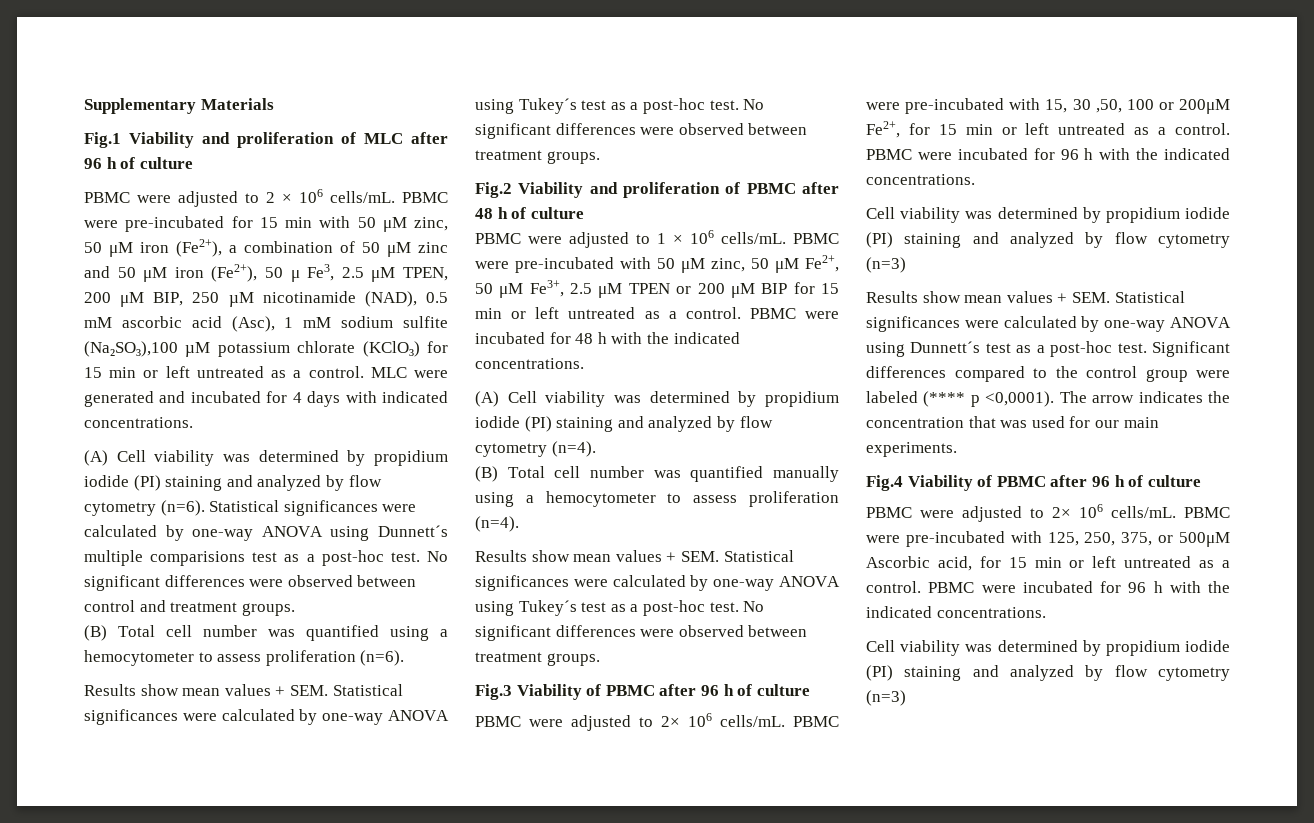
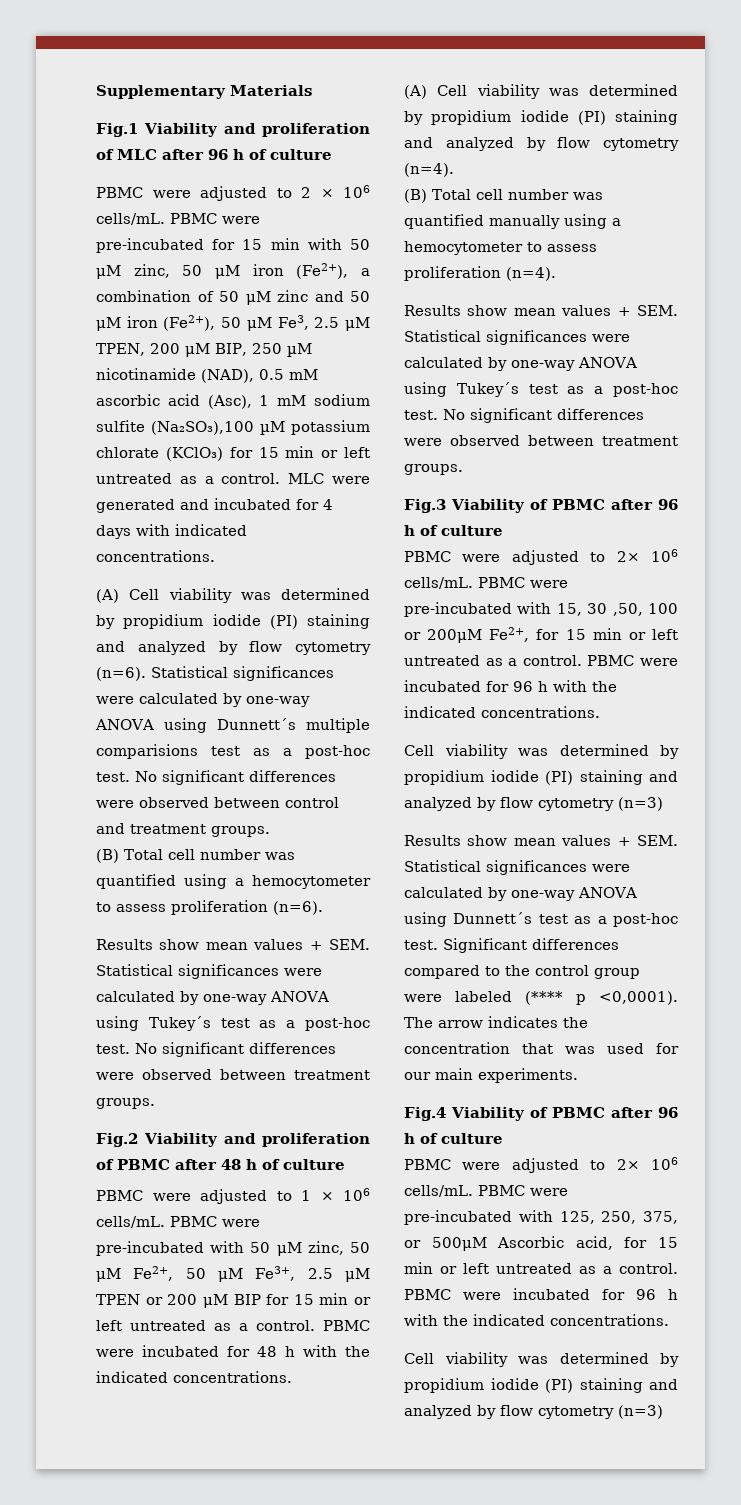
- PBMC were pre-incubated for 15 min with 50 μM zinc, 50 μM iron (Fe2+), a combination of 50 μM zinc and 50 μM iron (Fe2+), 50 μ Fe3, 2.5 μM TPEN, 200 μM BIP, 250 µM nicotinamide (NAD), 0.5 mM ascorbic acid (Asc), 1 mM sodium sulfite (Na₂SO₃),100 µM potassium chlorate (KClO₃) for 15 min or left untreated as a control.
+ PBMC were pre-incubated for 15 min with 50 μM zinc, 50 μM iron (Fe2+), a combination of 50 μM zinc and 50 μM iron (Fe2+), 50 μM Fe3, 2.5 μM TPEN, 200 μM BIP, 250 µM nicotinamide (NAD), 0.5 mM ascorbic acid (Asc), 1 mM sodium sulfite (Na₂SO₃),100 µM potassium chlorate (KClO₃) for 15 min or left untreated as a control.

